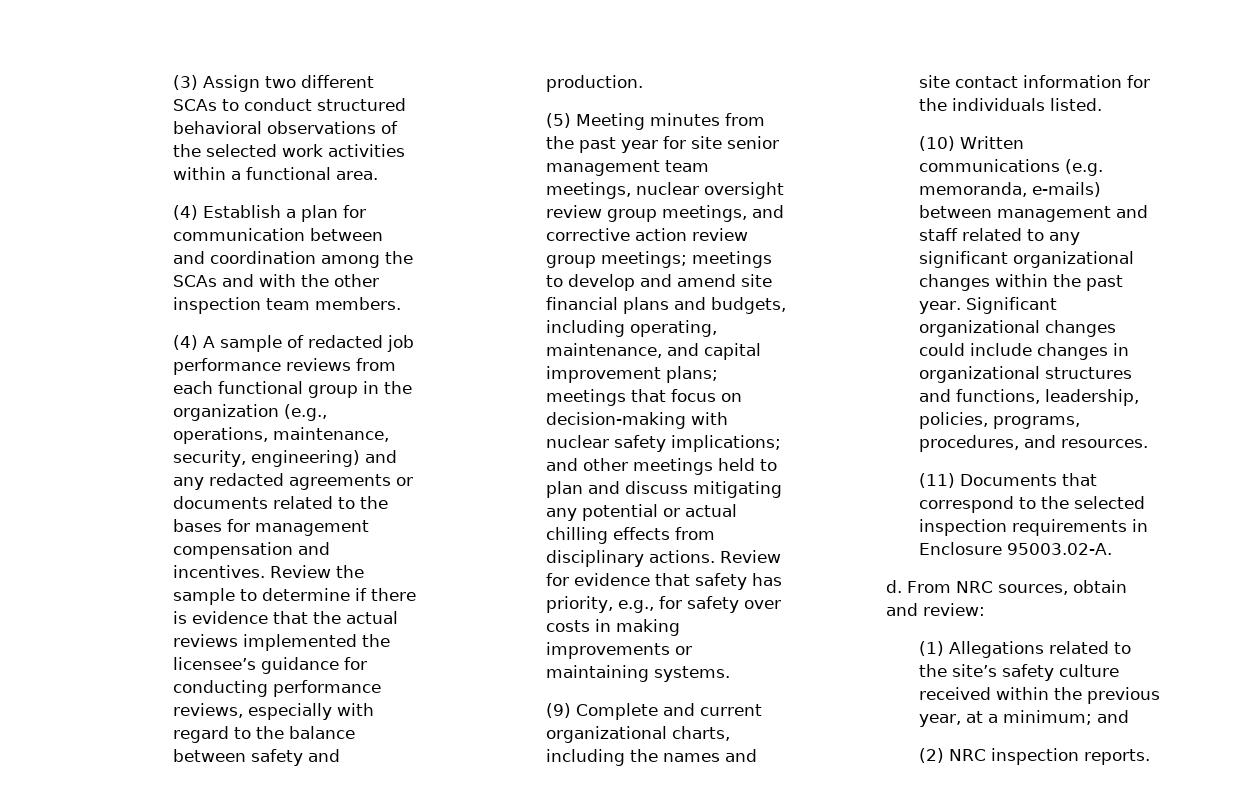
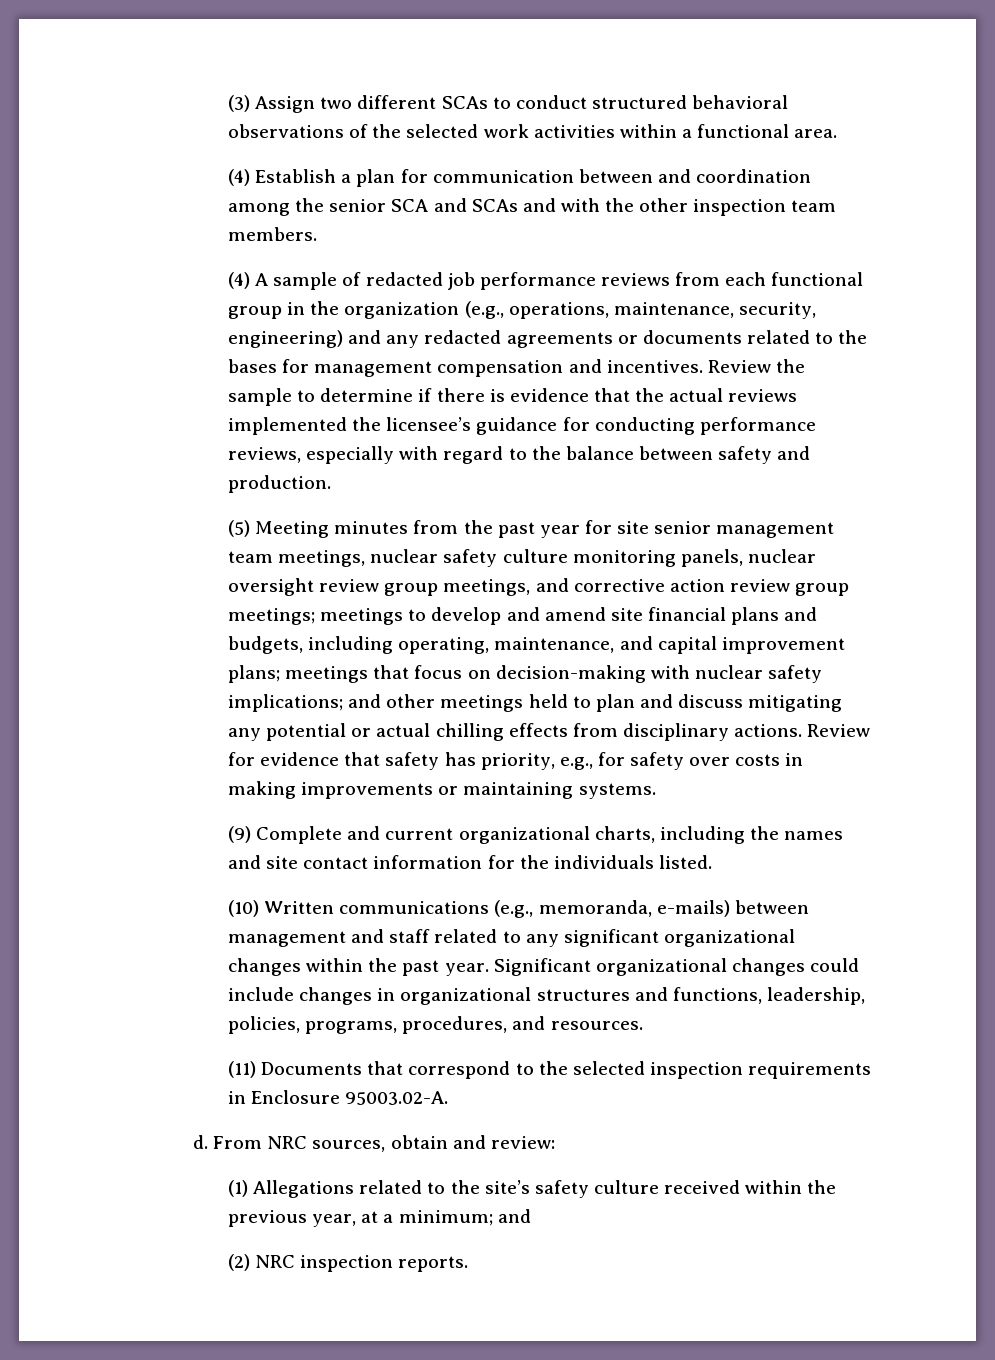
- (4) Establish a plan for communication between and coordination among the SCAs and with the other inspection team members.
+ (4) Establish a plan for communication between and coordination among the senior SCA and SCAs and with the other inspection team members.
- (5) Meeting minutes from the past year for site senior management team meetings, nuclear oversight review group meetings, and corrective action review group meetings;
+ (5) Meeting minutes from the past year for site senior management team meetings, nuclear safety culture monitoring panels, nuclear oversight review group meetings, and corrective action review group meetings;
- (10) Written communications (e.g. memoranda, e-mails) between management and staff related to any significant organizational changes within the past year.
+ (10) Written communications (e.g., memoranda, e-mails) between management and staff related to any significant organizational changes within the past year.

